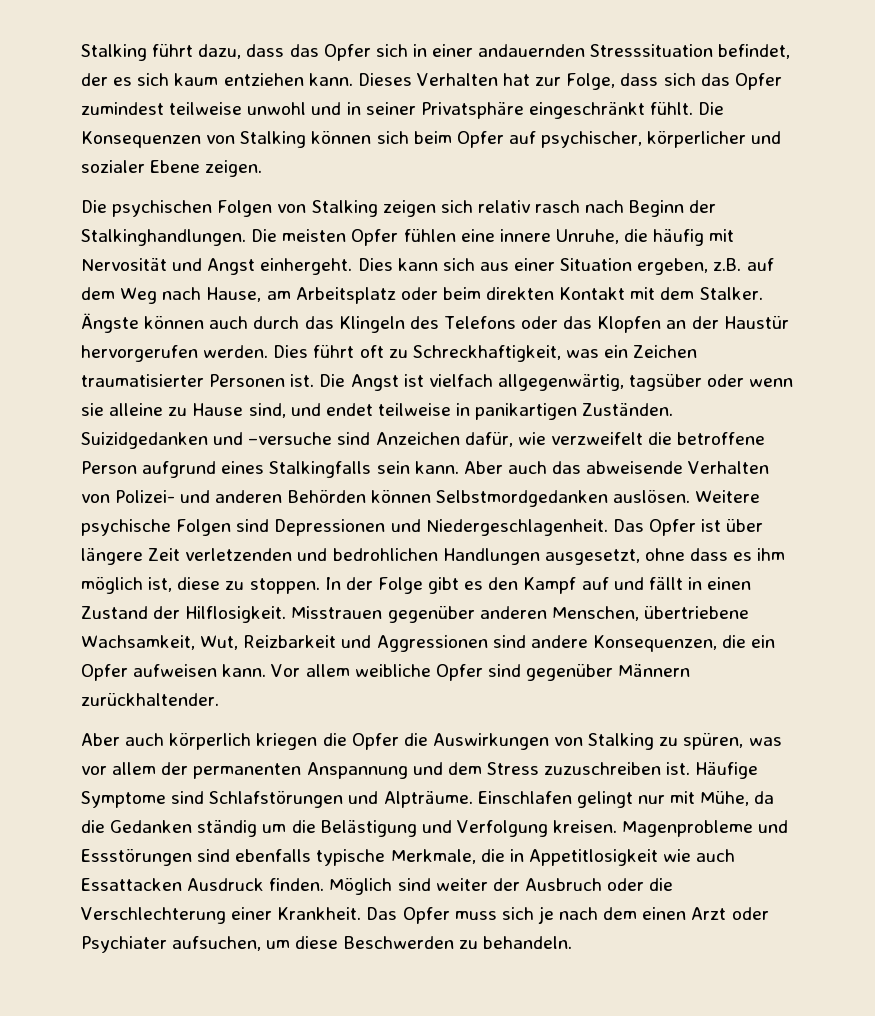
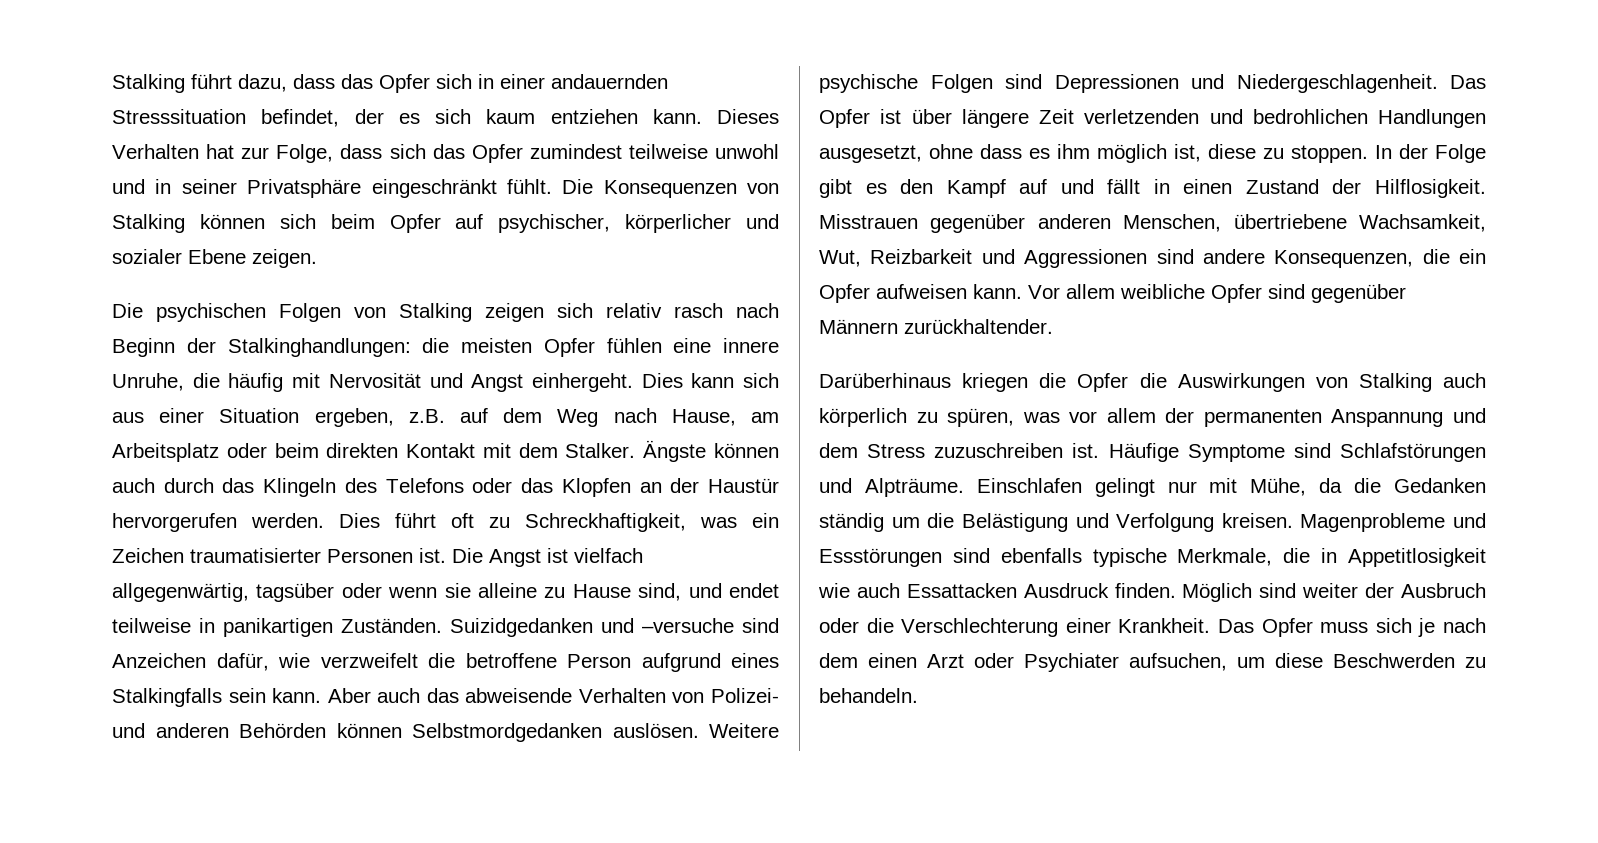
- Die psychischen Folgen von Stalking zeigen sich relativ rasch nach Beginn der Stalkinghandlungen. Die meisten Opfer fühlen eine innere Unruhe, die häufig mit Nervosität und Angst einhergeht.
+ Die psychischen Folgen von Stalking zeigen sich relativ rasch nach Beginn der Stalkinghandlungen: die meisten Opfer fühlen eine innere Unruhe, die häufig mit Nervosität und Angst einhergeht.
- Aber auch körperlich kriegen die Opfer die Auswirkungen von Stalking zu spüren, was vor allem der permanenten Anspannung und dem Stress zuzuschreiben ist.
+ Darüberhinaus kriegen die Opfer die Auswirkungen von Stalking auch körperlich zu spüren, was vor allem der permanenten Anspannung und dem Stress zuzuschreiben ist.

